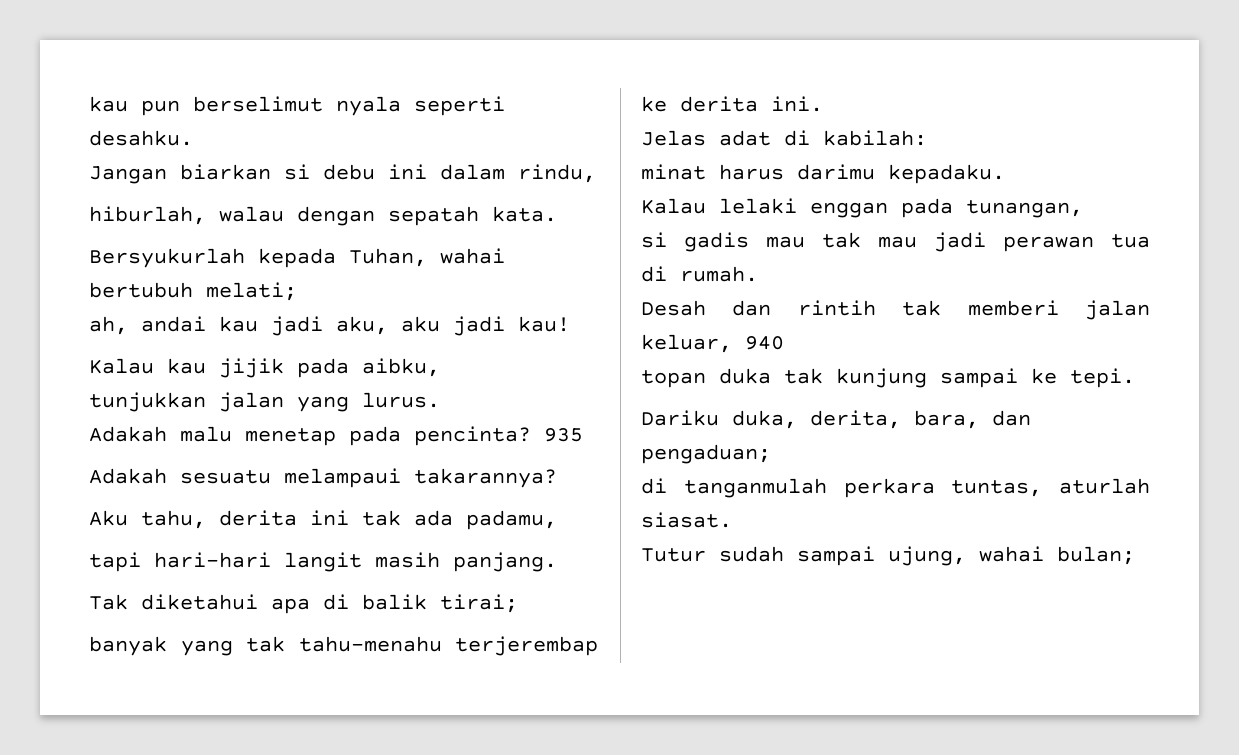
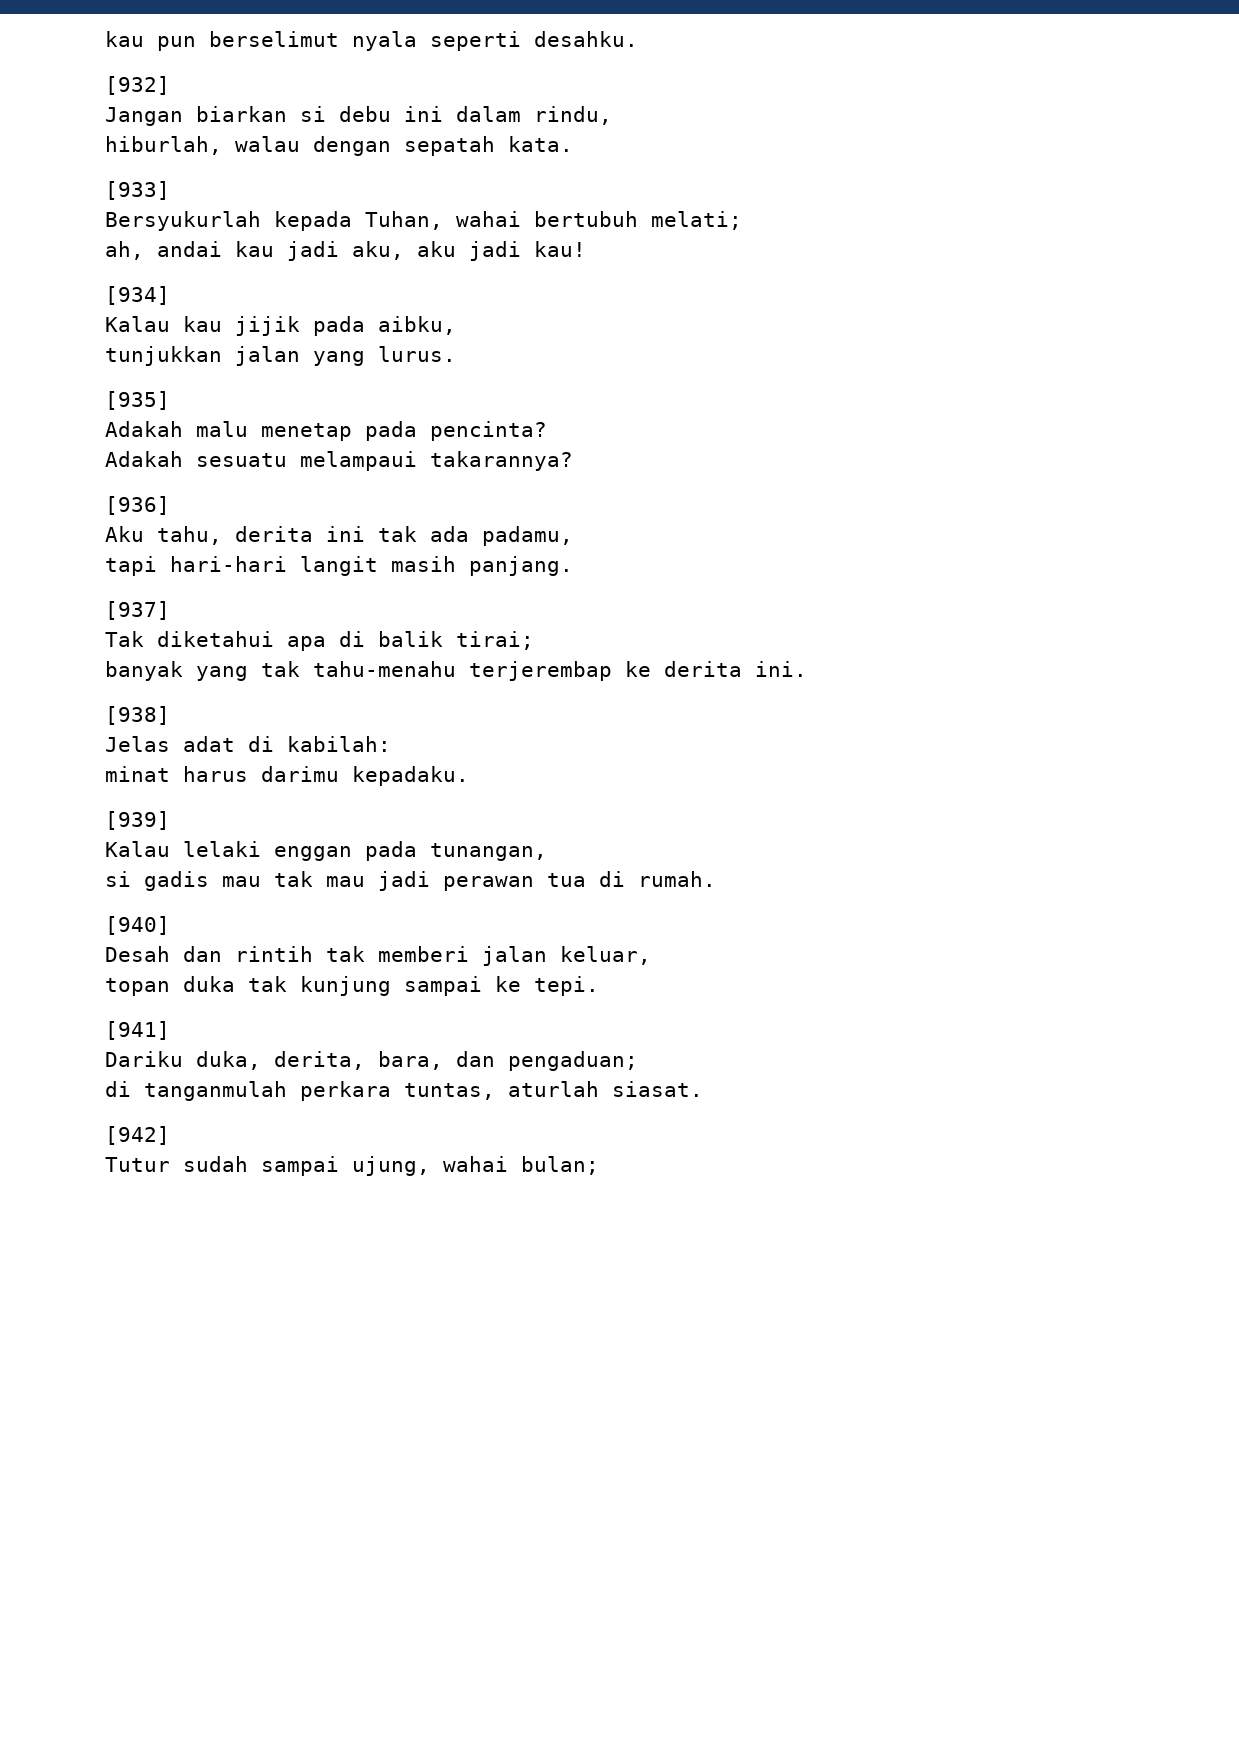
+ [932]
+ [933]
+ [934]
+ [935]
- 935
+ [936]
+ [937]
+ [938]
+ [939]
+ [940]
- Desah dan rintih tak memberi jalan keluar, 940
+ Desah dan rintih tak memberi jalan keluar,
+ [941]
+ [942]

